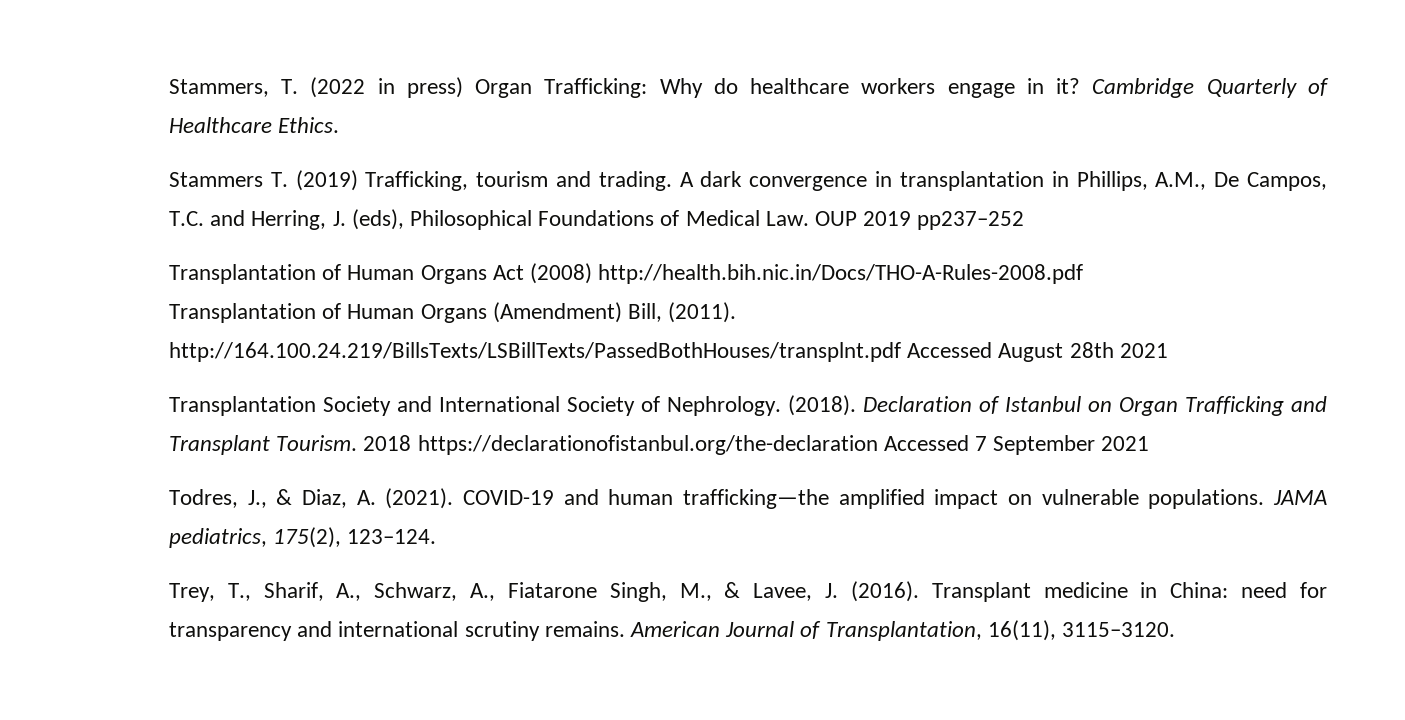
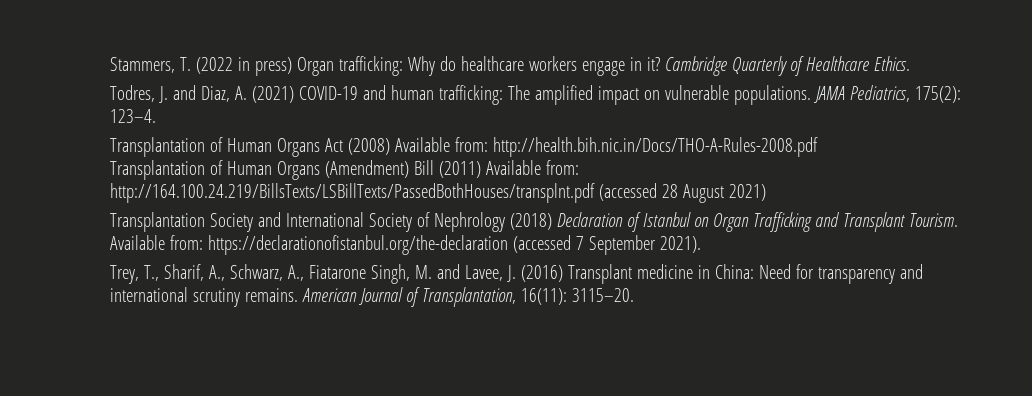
- Stammers, T. (2022 in press) Organ Trafficking: Why do healthcare workers engage in it?
+ Stammers, T. (2022 in press) Organ trafficking: Why do healthcare workers engage in it?
- Stammers T. (2019) Trafficking, tourism and trading. A dark convergence in transplantation in Phillips, A.M., De Campos, T.C. and Herring, J. (eds), Philosophical Foundations of Medical Law. OUP 2019 pp237–252
+ Todres, J. and Diaz, A. (2021) COVID-19 and human trafficking: The amplified impact on vulnerable populations. JAMA Pediatrics, 175(2): 123–4.
- Transplantation of Human Organs Act (2008) http://health.bih.nic.in/Docs/THO-A-Rules-2008.pdf
+ Transplantation of Human Organs Act (2008) Available from: http://health.bih.nic.in/Docs/THO-A-Rules-2008.pdf
- Transplantation of Human Organs (Amendment) Bill, (2011). http://164.100.24.219/BillsTexts/LSBillTexts/PassedBothHouses/transplnt.pdf Accessed August 28th 2021
+ Transplantation of Human Organs (Amendment) Bill (2011) Available from: http://164.100.24.219/BillsTexts/LSBillTexts/PassedBothHouses/transplnt.pdf (accessed 28 August 2021)
- Transplantation Society and International Society of Nephrology. (2018). Declaration of Istanbul on Organ Trafficking and Transplant Tourism.
+ Transplantation Society and International Society of Nephrology (2018) Declaration of Istanbul on Organ Trafficking and Transplant Tourism.
- 2018 https://declarationofistanbul.org/the-declaration Accessed 7 September 2021
- Todres, J., & Diaz, A. (2021). COVID-19 and human trafficking—the amplified impact on vulnerable populations. JAMA pediatrics, 175(2), 123–124.
+ Available from: https://declarationofistanbul.org/the-declaration (accessed 7 September 2021).
- Trey, T., Sharif, A., Schwarz, A., Fiatarone Singh, M., & Lavee, J. (2016). Transplant medicine in China: need for transparency and international scrutiny remains.
+ Trey, T., Sharif, A., Schwarz, A., Fiatarone Singh, M. and Lavee, J. (2016) Transplant medicine in China: Need for transparency and international scrutiny remains.
- American Journal of Transplantation, 16(11), 3115–3120.
+ American Journal of Transplantation, 16(11): 3115–20.

